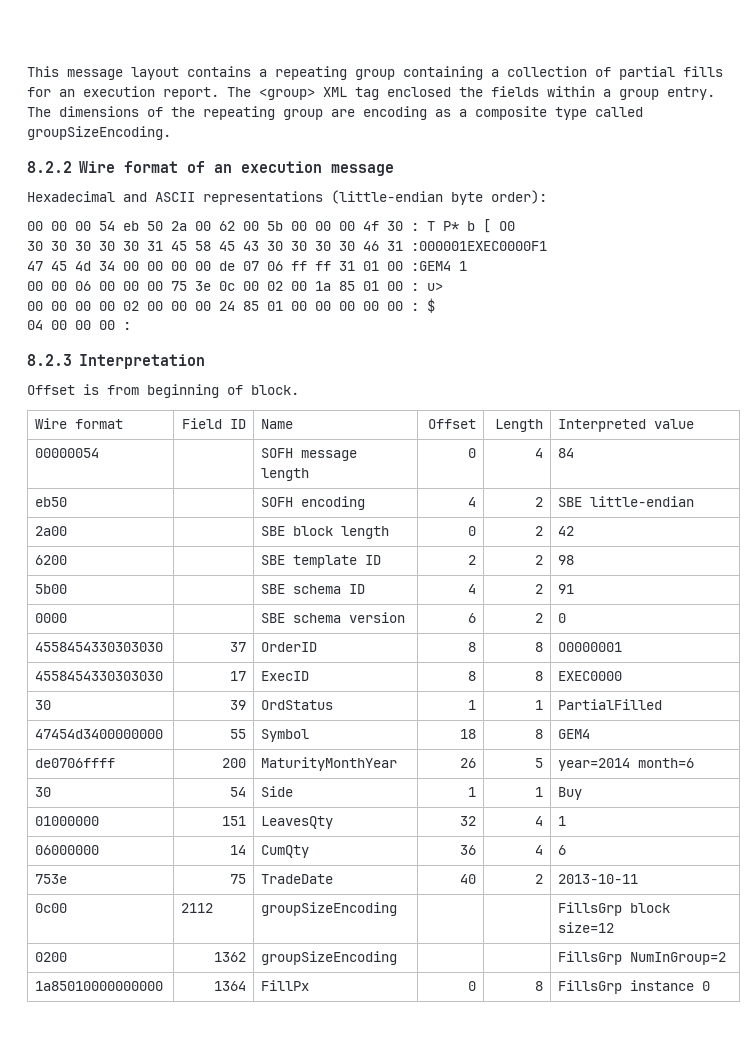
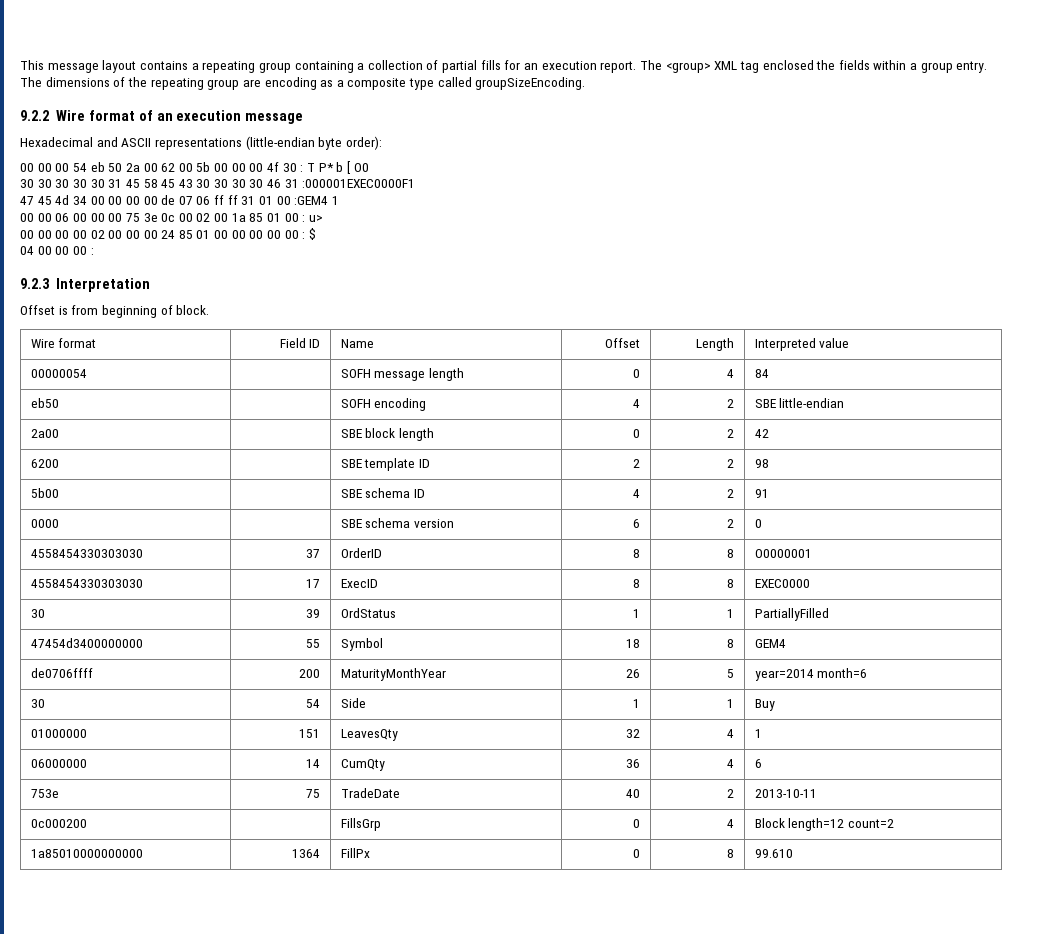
- 8.2.2 Wire format of an execution message
+ 9.2.2 Wire format of an execution message
- 8.2.3 Interpretation
+ 9.2.3 Interpretation
- 30 | 39 | OrdStatus | 1 | 1 | PartialFilled
+ 30 | 39 | OrdStatus | 1 | 1 | PartiallyFilled
- 0c00 | 2112 | groupSizeEncoding | | | FillsGrp block size=12
- 0200 | 1362 | groupSizeEncoding | | | FillsGrp NumInGroup=2
+ 0c000200 | | FillsGrp | 0 | 4 | Block length=12 count=2
- 1a85010000000000 | 1364 | FillPx | 0 | 8 | FillsGrp instance 0
+ 1a85010000000000 | 1364 | FillPx | 0 | 8 | 99.610

